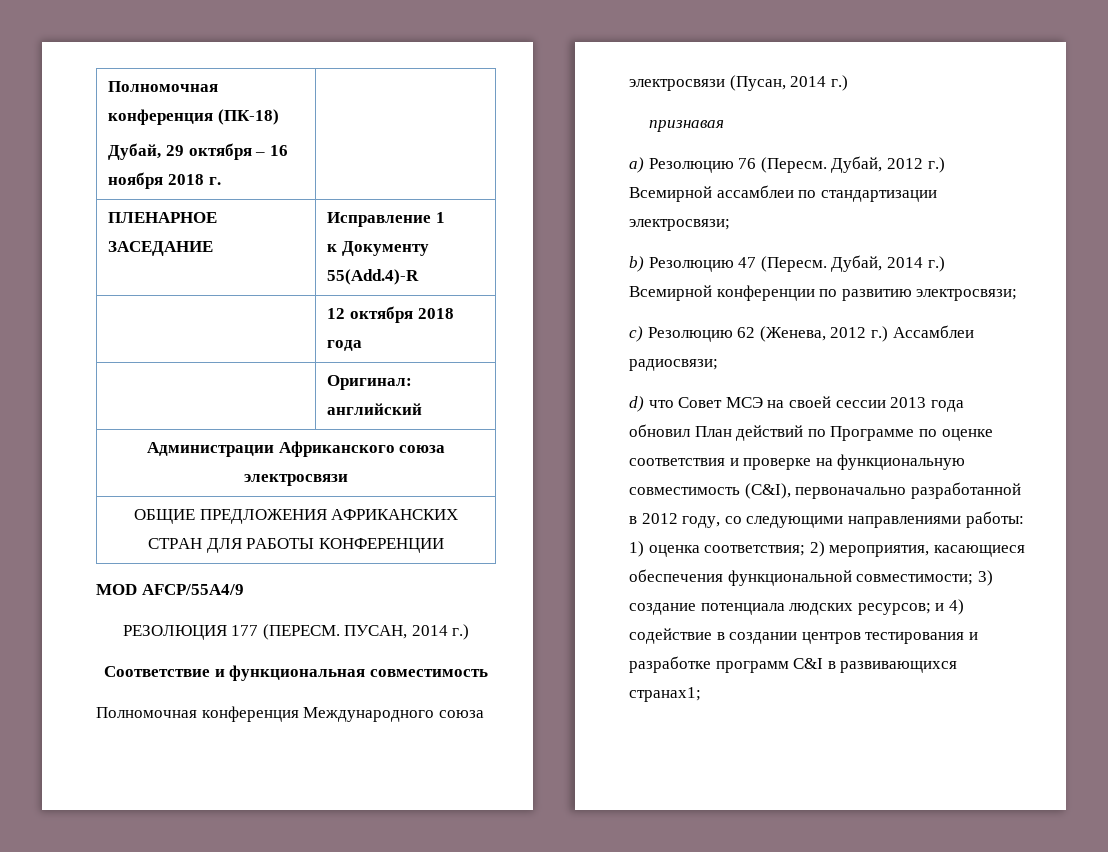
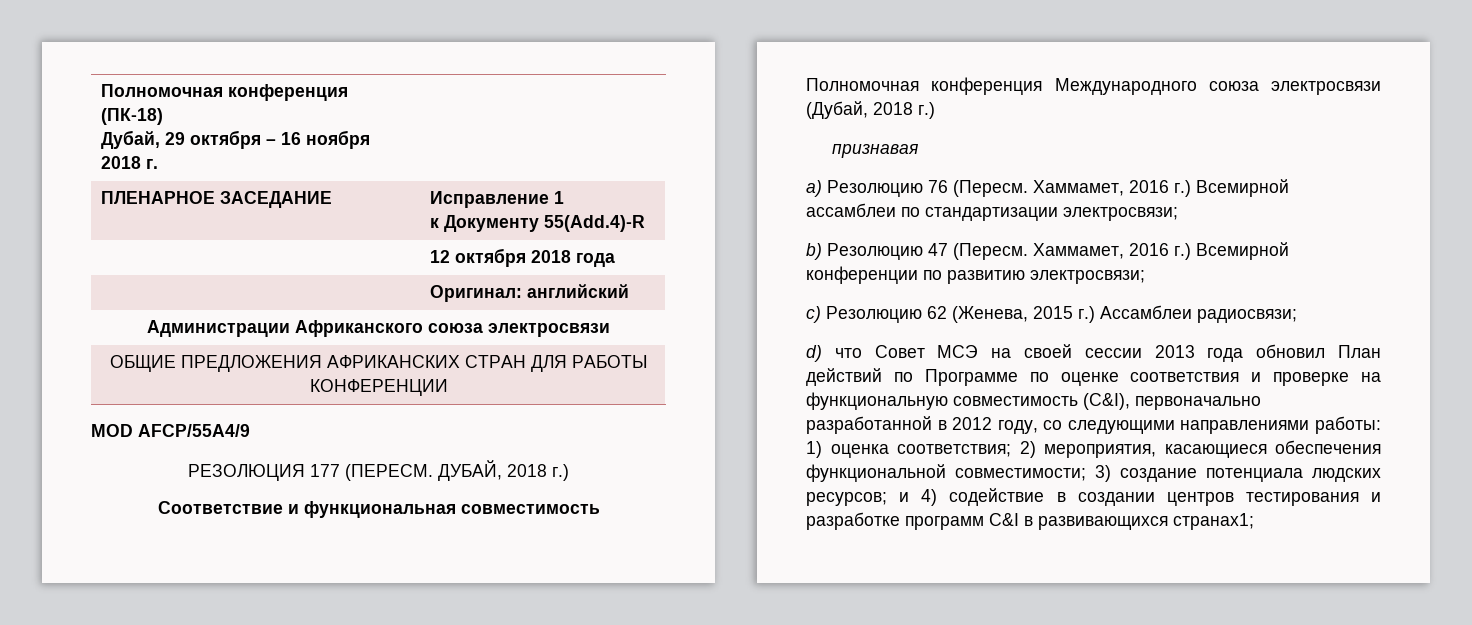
- ПУСАН, 2014 г.)
+ ДУБАЙ, 2018 г.)
- Полномочная конференция Международного союза электросвязи (Пусан, 2014 г.)
+ Полномочная конференция Международного союза электросвязи (Дубай, 2018 г.)
- Дубай, 2012 г.) Всемирной ассамблеи по стандартизации электросвязи;
+ Хаммамет, 2016 г.) Всемирной ассамблеи по стандартизации электросвязи;
- Дубай, 2014 г.) Всемирной конференции по развитию электросвязи;
+ Хаммамет, 2016 г.) Всемирной конференции по развитию электросвязи;
- c) Резолюцию 62 (Женева, 2012 г.) Ассамблеи радиосвязи;
+ c) Резолюцию 62 (Женева, 2015 г.) Ассамблеи радиосвязи;

